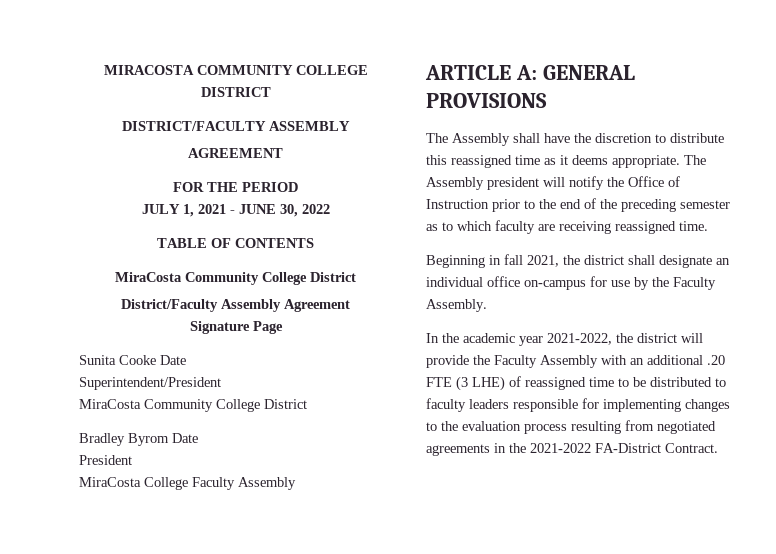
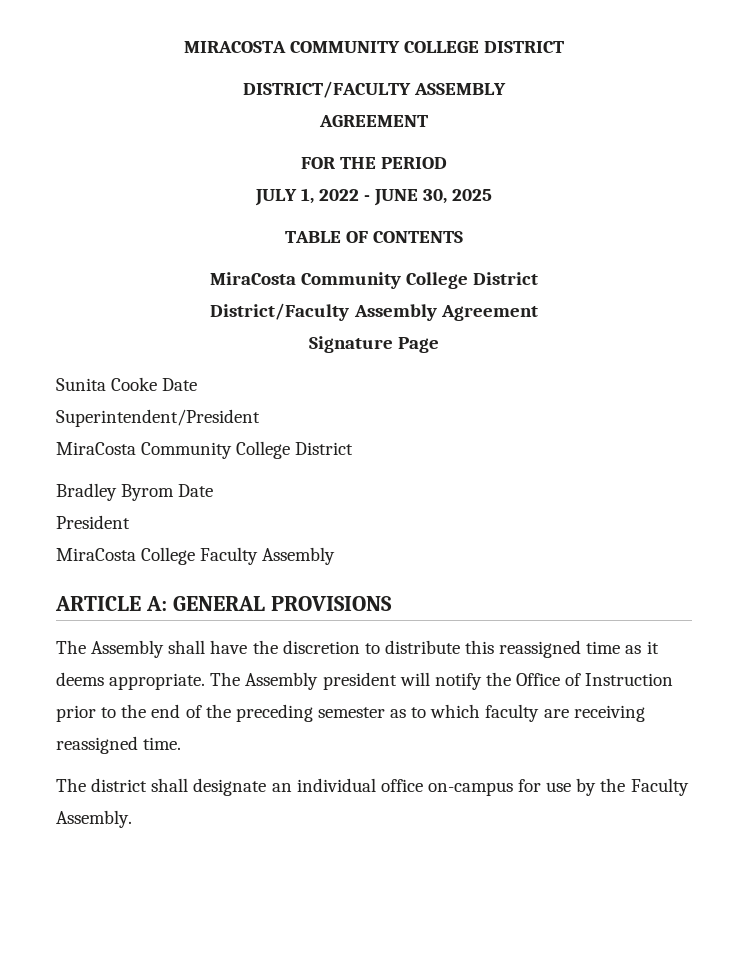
- JULY 1, 2021 - JUNE 30, 2022
+ JULY 1, 2022 - JUNE 30, 2025
- Beginning in fall 2021, the district shall designate an individual office on-campus for use by the Faculty Assembly.
+ The district shall designate an individual office on-campus for use by the Faculty Assembly.
- In the academic year 2021-2022, the district will provide the Faculty Assembly with an additional .20 FTE (3 LHE) of reassigned time to be distributed to faculty leaders responsible for implementing changes to the evaluation process resulting from negotiated agreements in the 2021-2022 FA-District Contract.

